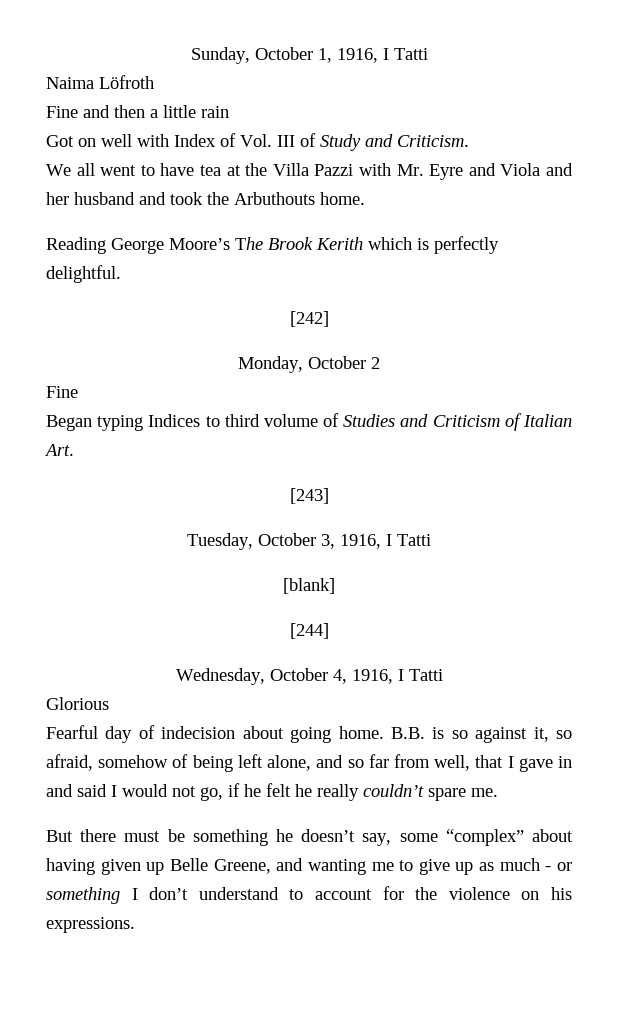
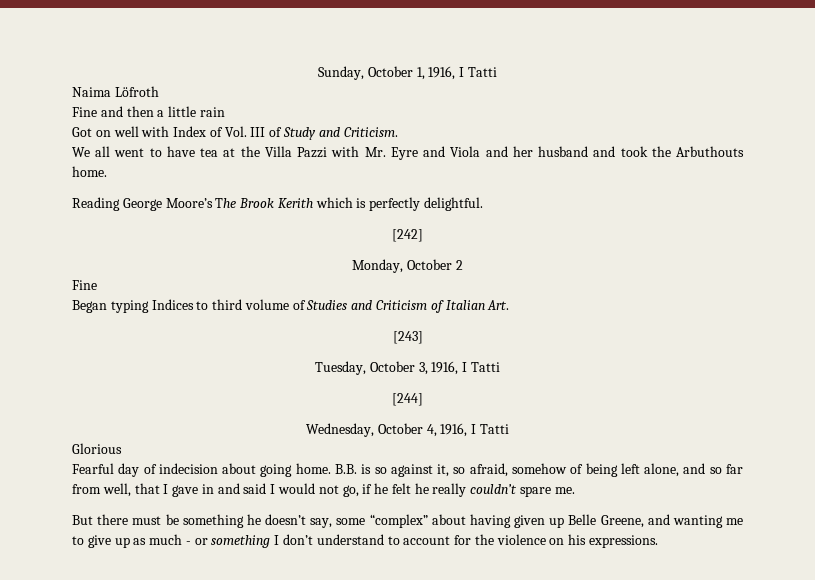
- [blank]

